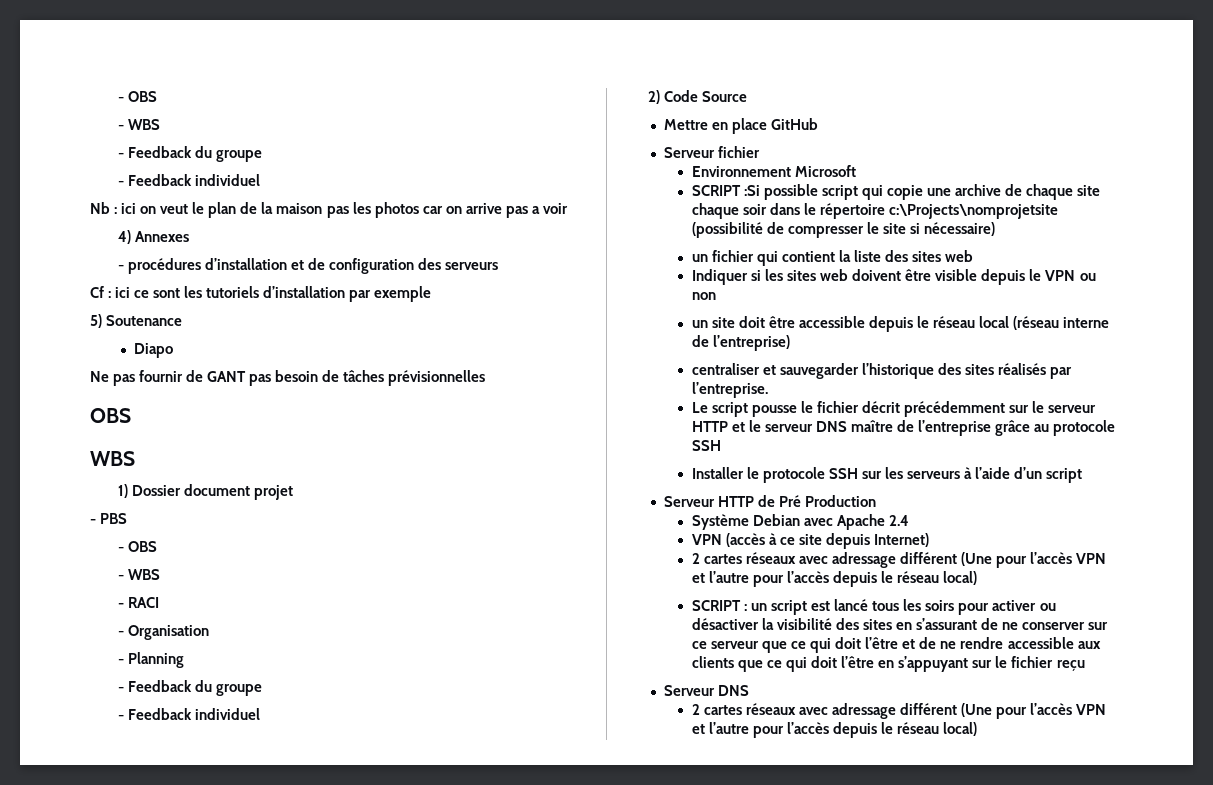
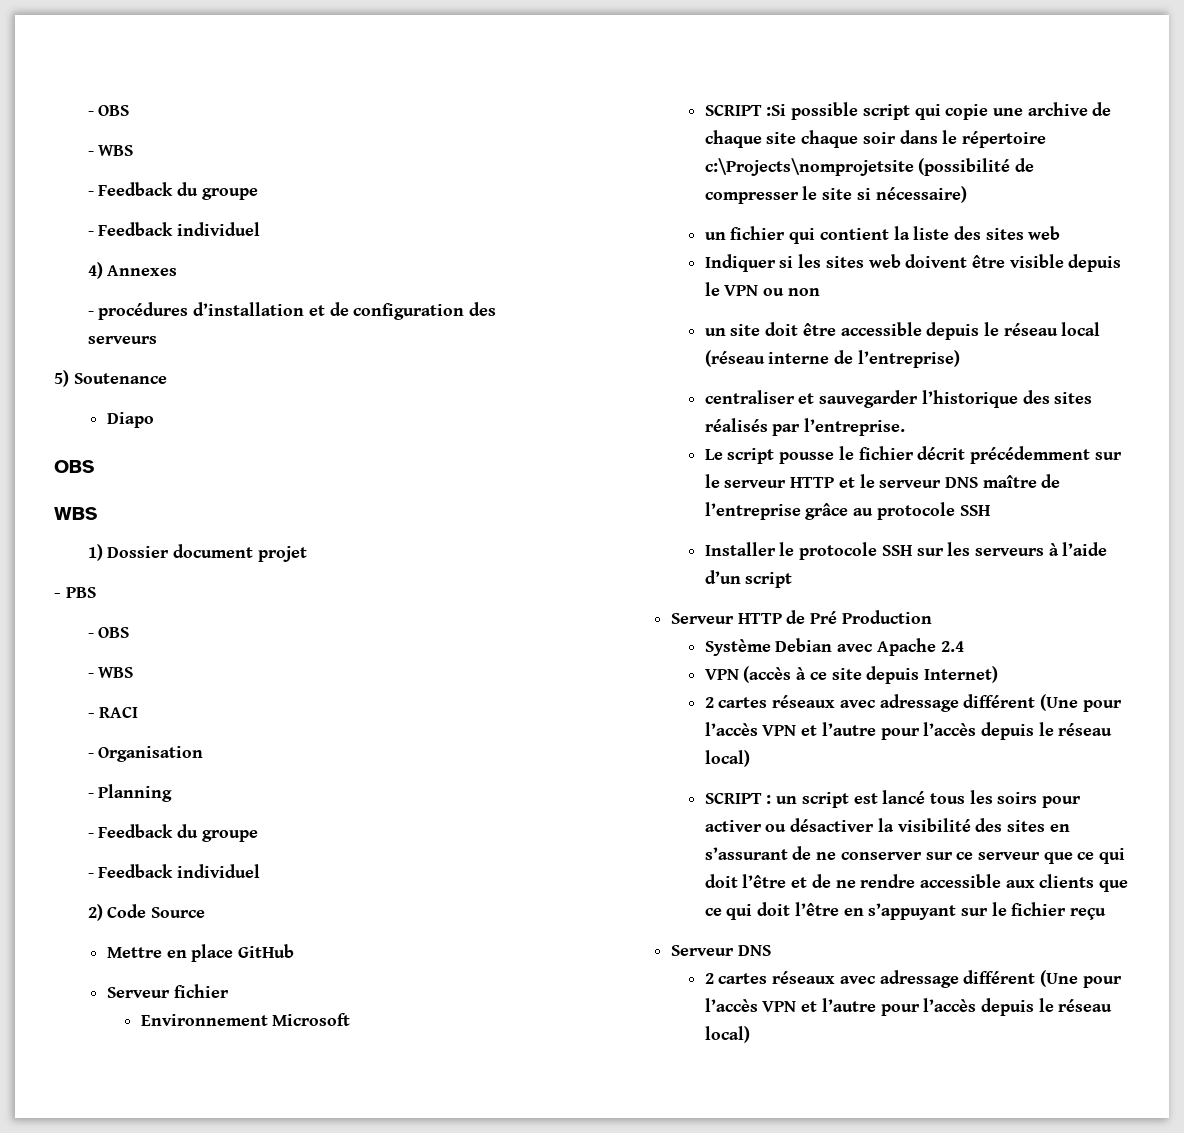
- Nb : ici on veut le plan de la maison pas les photos car on arrive pas a voir
- Cf : ici ce sont les tutoriels d’installation par exemple
  5) Soutenance
  Diapo
- Ne pas fournir de GANT pas besoin de tâches prévisionnelles

